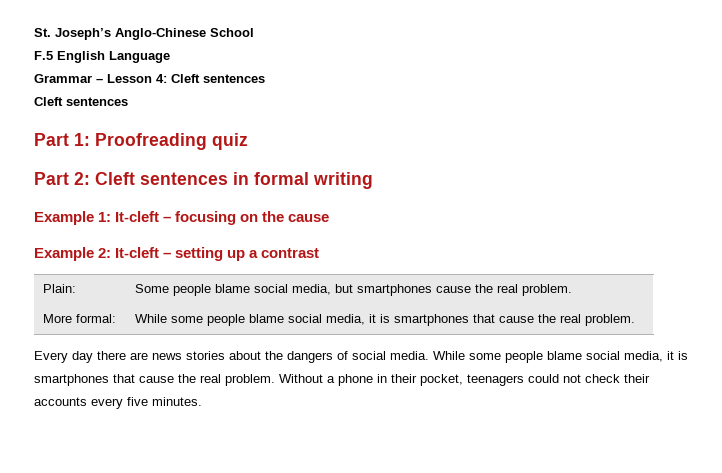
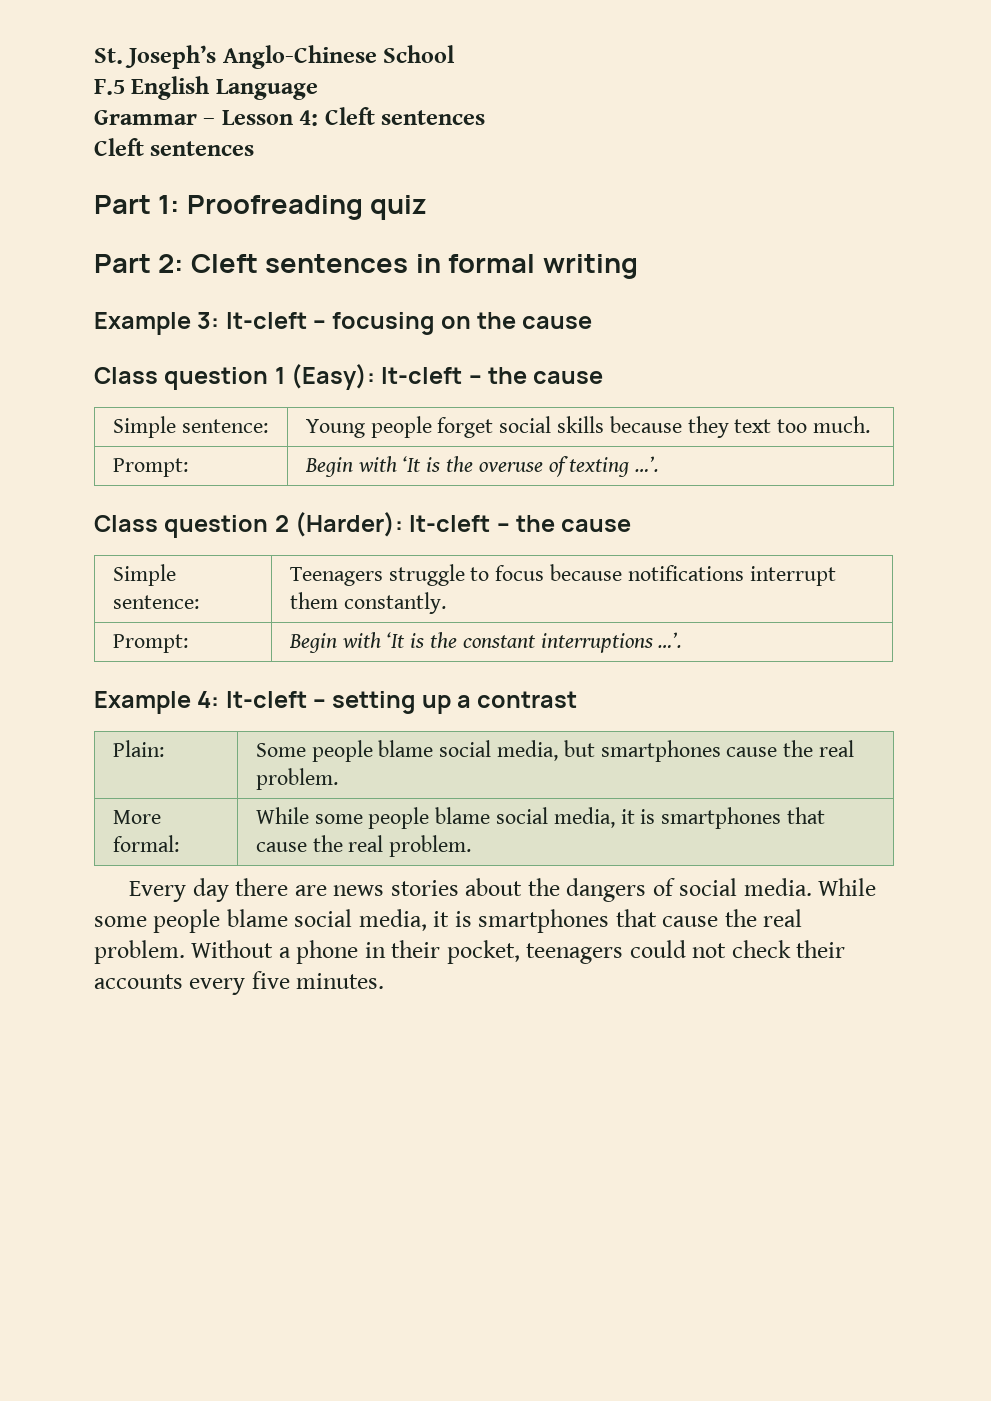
- Example 1: It-cleft – focusing on the cause
+ Example 3: It-cleft – focusing on the cause
- Example 2: It-cleft – setting up a contrast
+ Class question 1 (Easy): It-cleft – the cause
+ Simple sentence: | Young people forget social skills because they text too much.
+ Prompt: | Begin with ‘It is the overuse of texting …’.
+ Class question 2 (Harder): It-cleft – the cause
+ Simple sentence: | Teenagers struggle to focus because notifications interrupt them constantly.
+ Prompt: | Begin with ‘It is the constant interruptions …’.
+ Example 4: It-cleft – setting up a contrast

